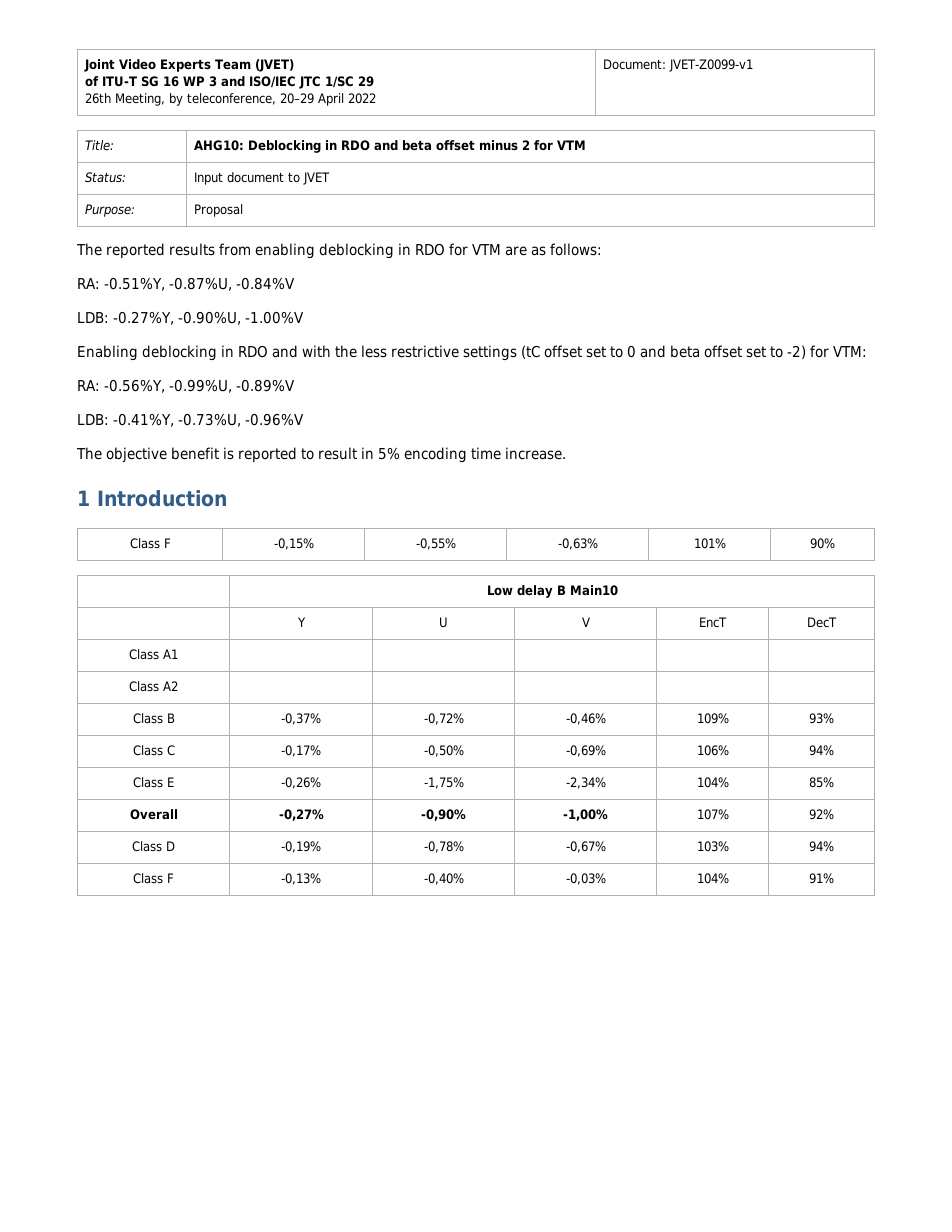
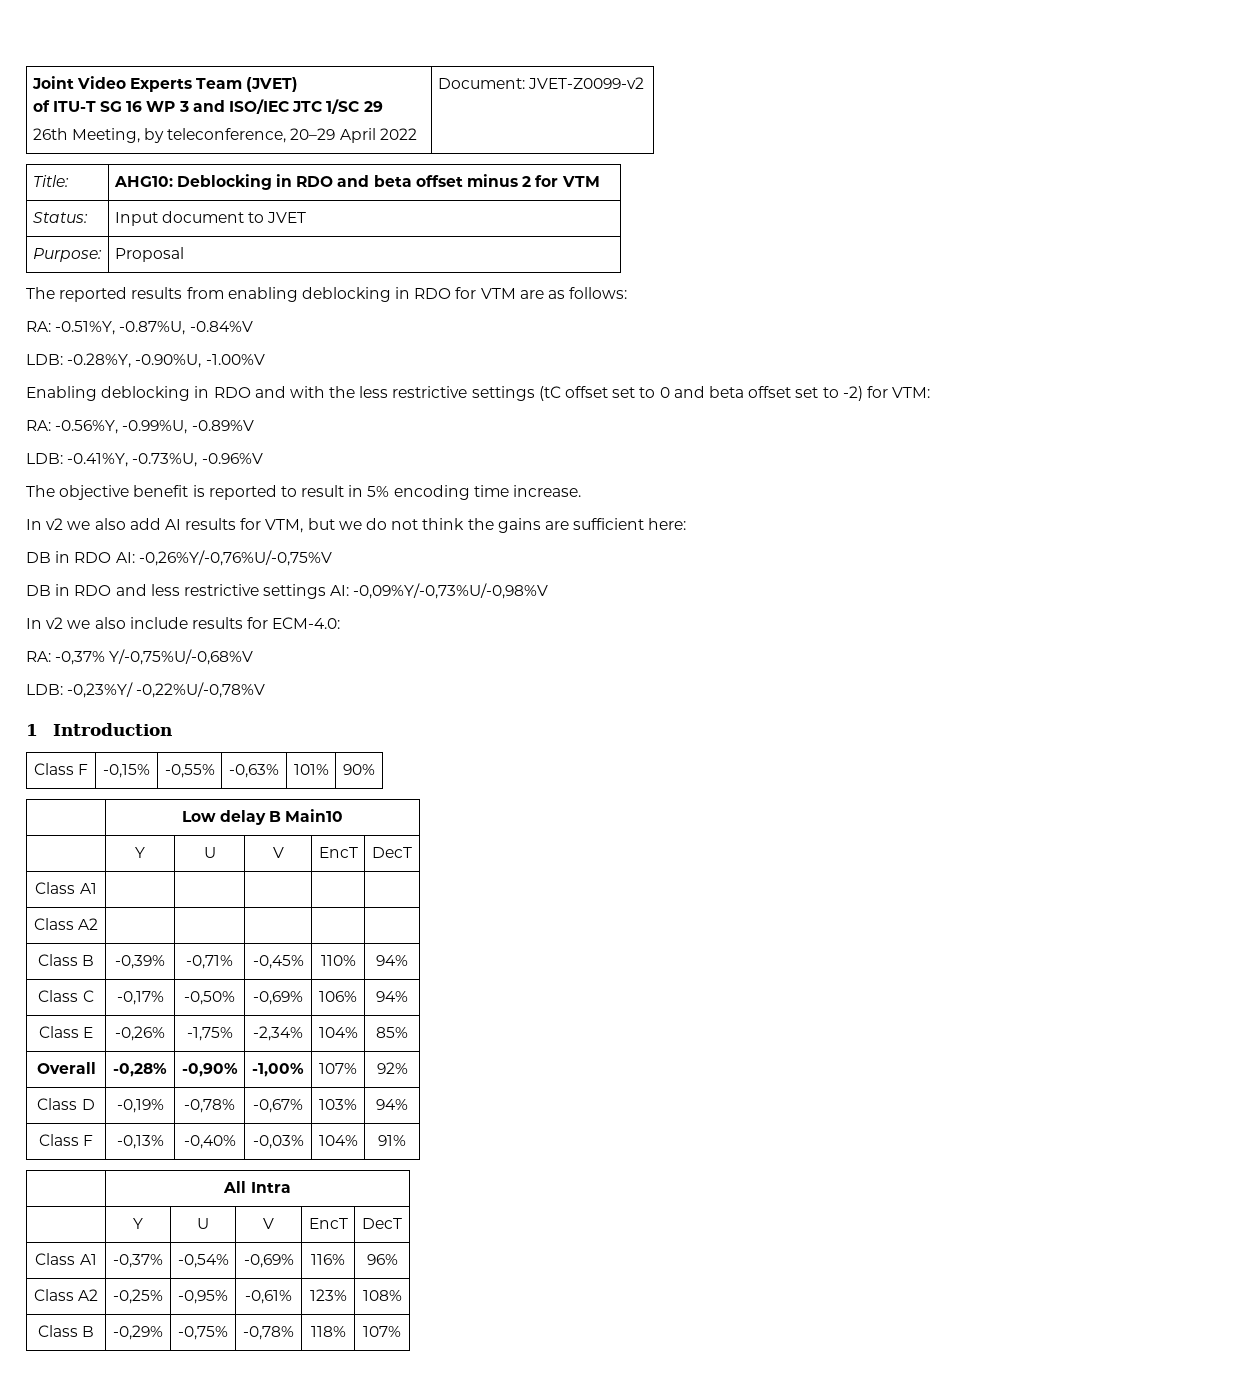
  Joint Video Experts Team (JVET)
  of ITU-T SG 16 WP 3 and ISO/IEC JTC 1/SC 29
- 26th Meeting, by teleconference, 20–29 April 2022 | Document: JVET-Z0099-v1
+ 26th Meeting, by teleconference, 20–29 April 2022 | Document: JVET-Z0099-v2
- LDB: -0.27%Y, -0.90%U, -1.00%V
+ LDB: -0.28%Y, -0.90%U, -1.00%V
+ In v2 we also add AI results for VTM, but we do not think the gains are sufficient here:
+ DB in RDO AI: -0,26%Y/-0,76%U/-0,75%V
+ DB in RDO and less restrictive settings AI: -0,09%Y/-0,73%U/-0,98%V
+ In v2 we also include results for ECM-4.0:
+ RA: -0,37% Y/-0,75%U/-0,68%V
+ LDB: -0,23%Y/ -0,22%U/-0,78%V
- Class B | -0,37% | -0,72% | -0,46% | 109% | 93%
+ Class B | -0,39% | -0,71% | -0,45% | 110% | 94%
- Overall | -0,27% | -0,90% | -1,00% | 107% | 92%
+ Overall | -0,28% | -0,90% | -1,00% | 107% | 92%
+ | All Intra
+ | Y | U | V | EncT | DecT
+ Class A1 | -0,37% | -0,54% | -0,69% | 116% | 96%
+ Class A2 | -0,25% | -0,95% | -0,61% | 123% | 108%
+ Class B | -0,29% | -0,75% | -0,78% | 118% | 107%

